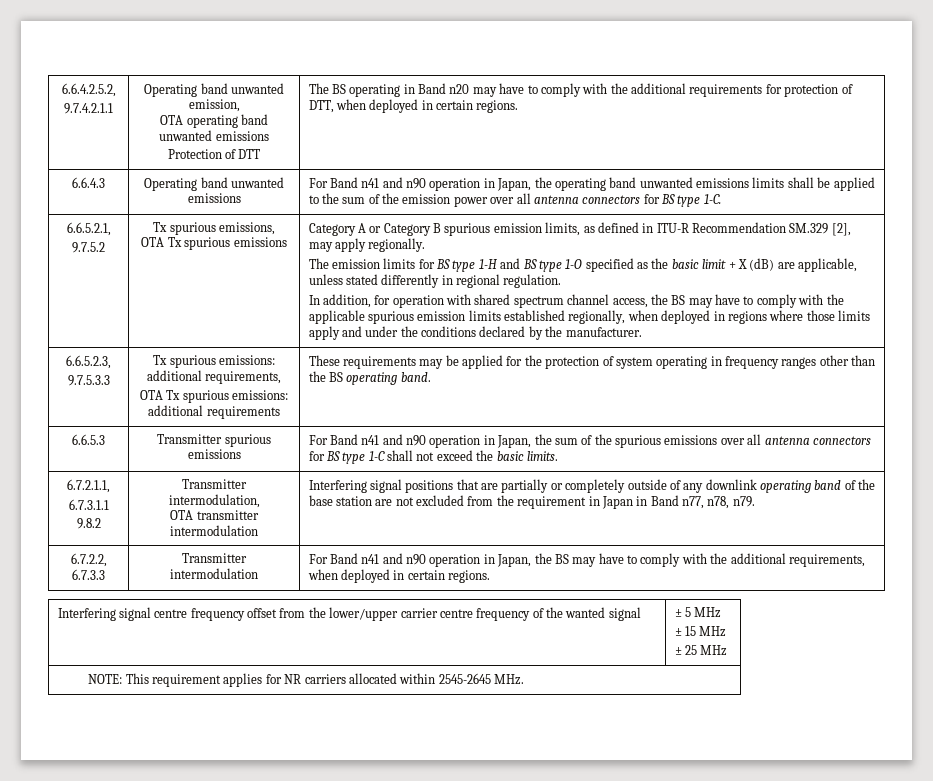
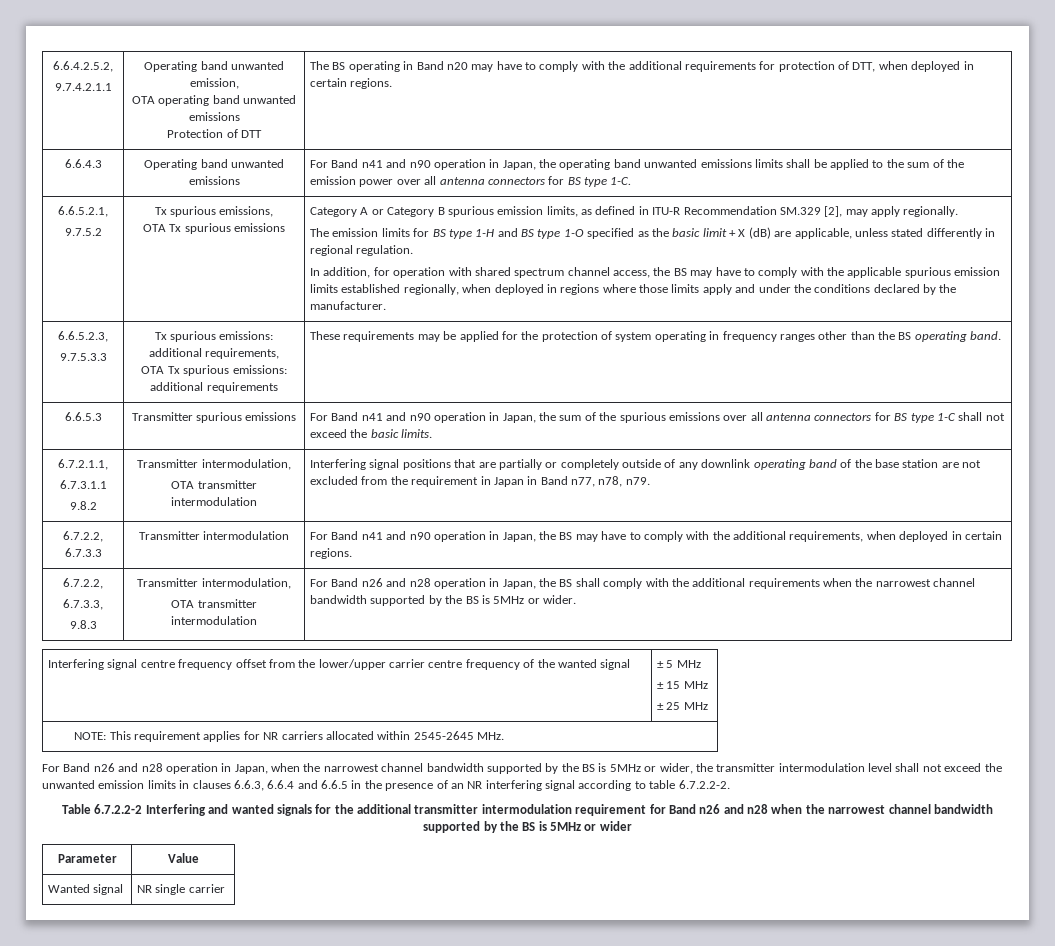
  6.7.2.2, 6.7.3.3 | Transmitter intermodulation | For Band n41 and n90 operation in Japan, the BS may have to comply with the additional requirements, when deployed in certain regions.
+ 6.7.2.2,
+ 6.7.3.3,
+ 9.8.3 | Transmitter intermodulation,
+ OTA transmitter intermodulation | For Band n26 and n28 operation in Japan, the BS shall comply with the additional requirements when the narrowest channel bandwidth supported by the BS is 5MHz or wider.
+ For Band n26 and n28 operation in Japan, when the narrowest channel bandwidth supported by the BS is 5MHz or wider, the transmitter intermodulation level shall not exceed the unwanted emission limits in clauses 6.6.3, 6.6.4 and 6.6.5 in the presence of an NR interfering signal according to table 6.7.2.2-2.
+ Table 6.7.2.2-2 Interfering and wanted signals for the additional transmitter intermodulation requirement for Band n26 and n28 when the narrowest channel bandwidth supported by the BS is 5MHz or wider
+ Parameter | Value
+ Wanted signal | NR single carrier

